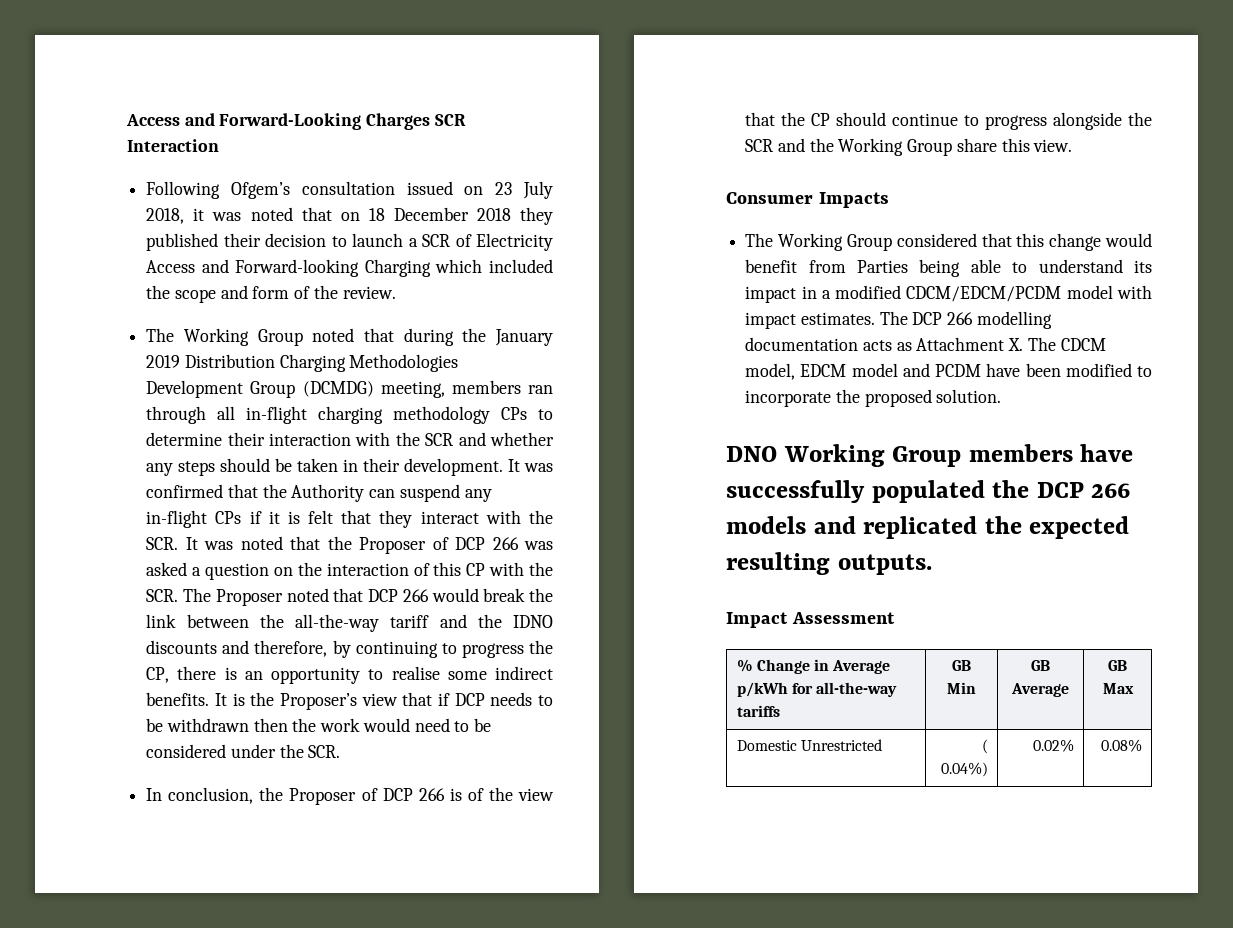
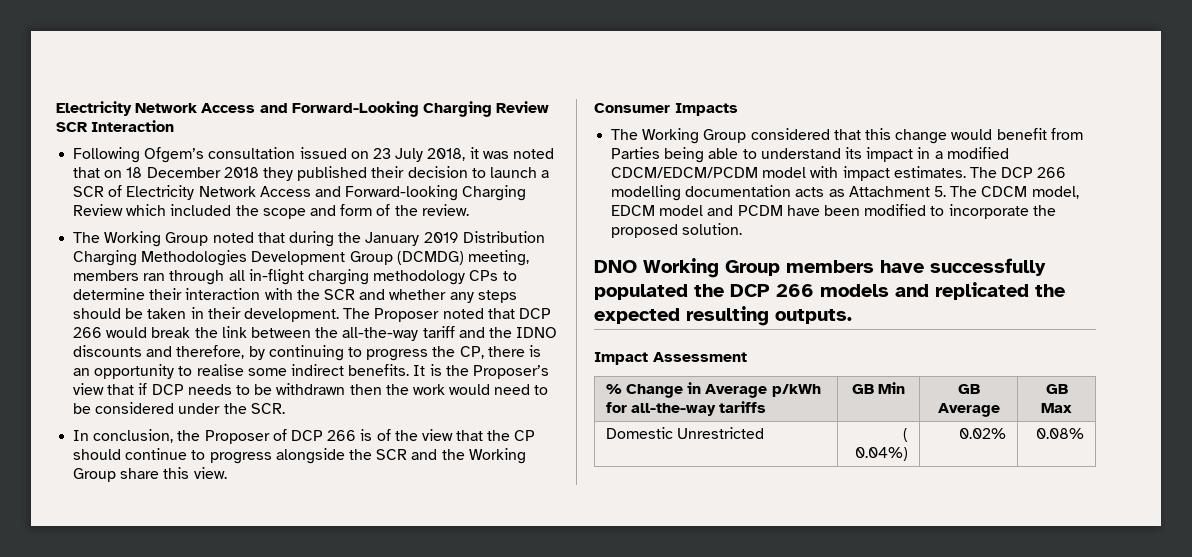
- Access and Forward-Looking Charges SCR Interaction
+ Electricity Network Access and Forward-Looking Charging Review SCR Interaction
- Following Ofgem’s consultation issued on 23 July 2018, it was noted that on 18 December 2018 they published their decision to launch a SCR of Electricity Access and Forward-looking Charging which included the scope and form of the review.
+ Following Ofgem’s consultation issued on 23 July 2018, it was noted that on 18 December 2018 they published their decision to launch a SCR of Electricity Network Access and Forward-looking Charging Review which included the scope and form of the review.
- It was confirmed that the Authority can suspend any in-flight CPs if it is felt that they interact with the SCR. It was noted that the Proposer of DCP 266 was asked a question on the interaction of this CP with the SCR. The Proposer noted that DCP 266 would break the link between the all-the-way tariff and the IDNO discounts and therefore, by continuing to progress the CP, there is an opportunity to realise some indirect benefits.
+ The Proposer noted that DCP 266 would break the link between the all-the-way tariff and the IDNO discounts and therefore, by continuing to progress the CP, there is an opportunity to realise some indirect benefits.
- The DCP 266 modelling documentation acts as Attachment X. The CDCM model, EDCM model and PCDM have been modified to incorporate the proposed solution.
+ The DCP 266 modelling documentation acts as Attachment 5. The CDCM model, EDCM model and PCDM have been modified to incorporate the proposed solution.

